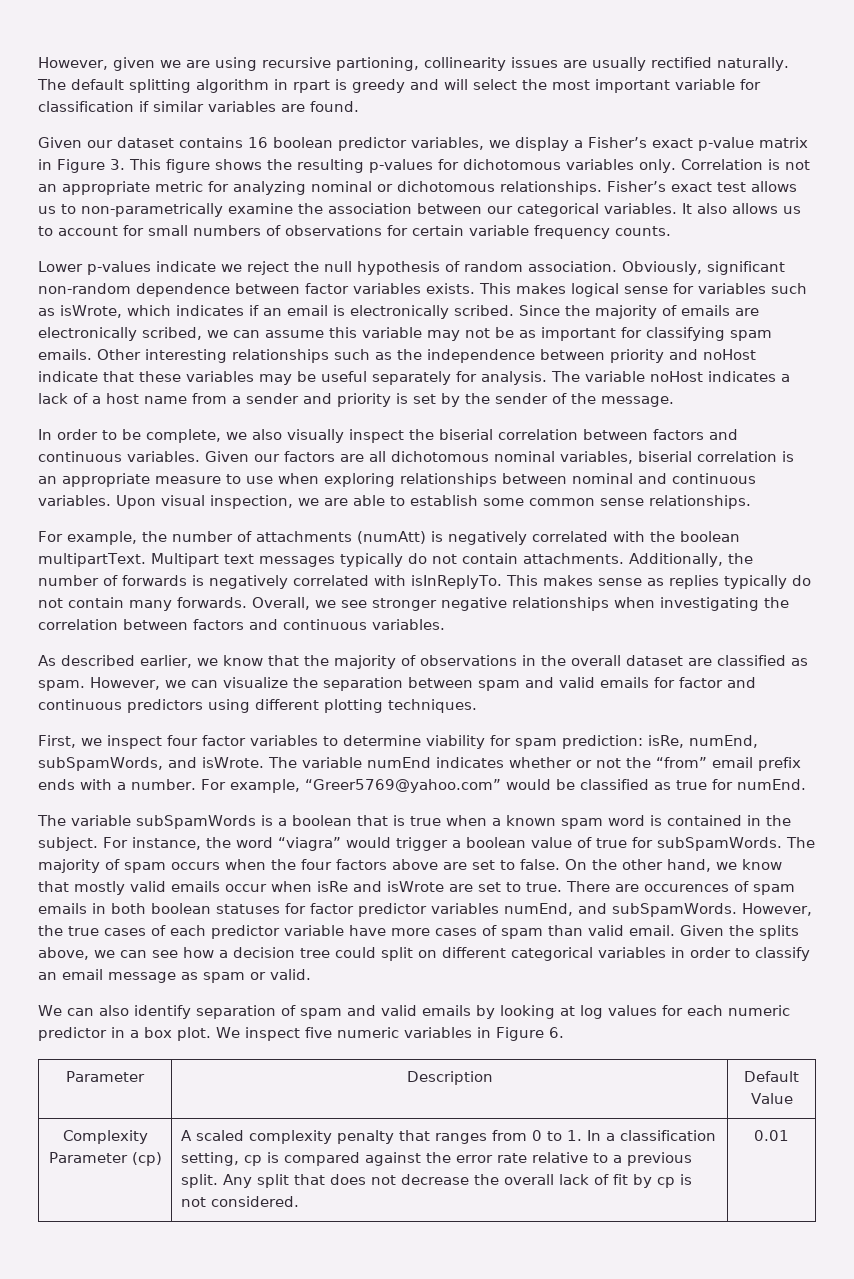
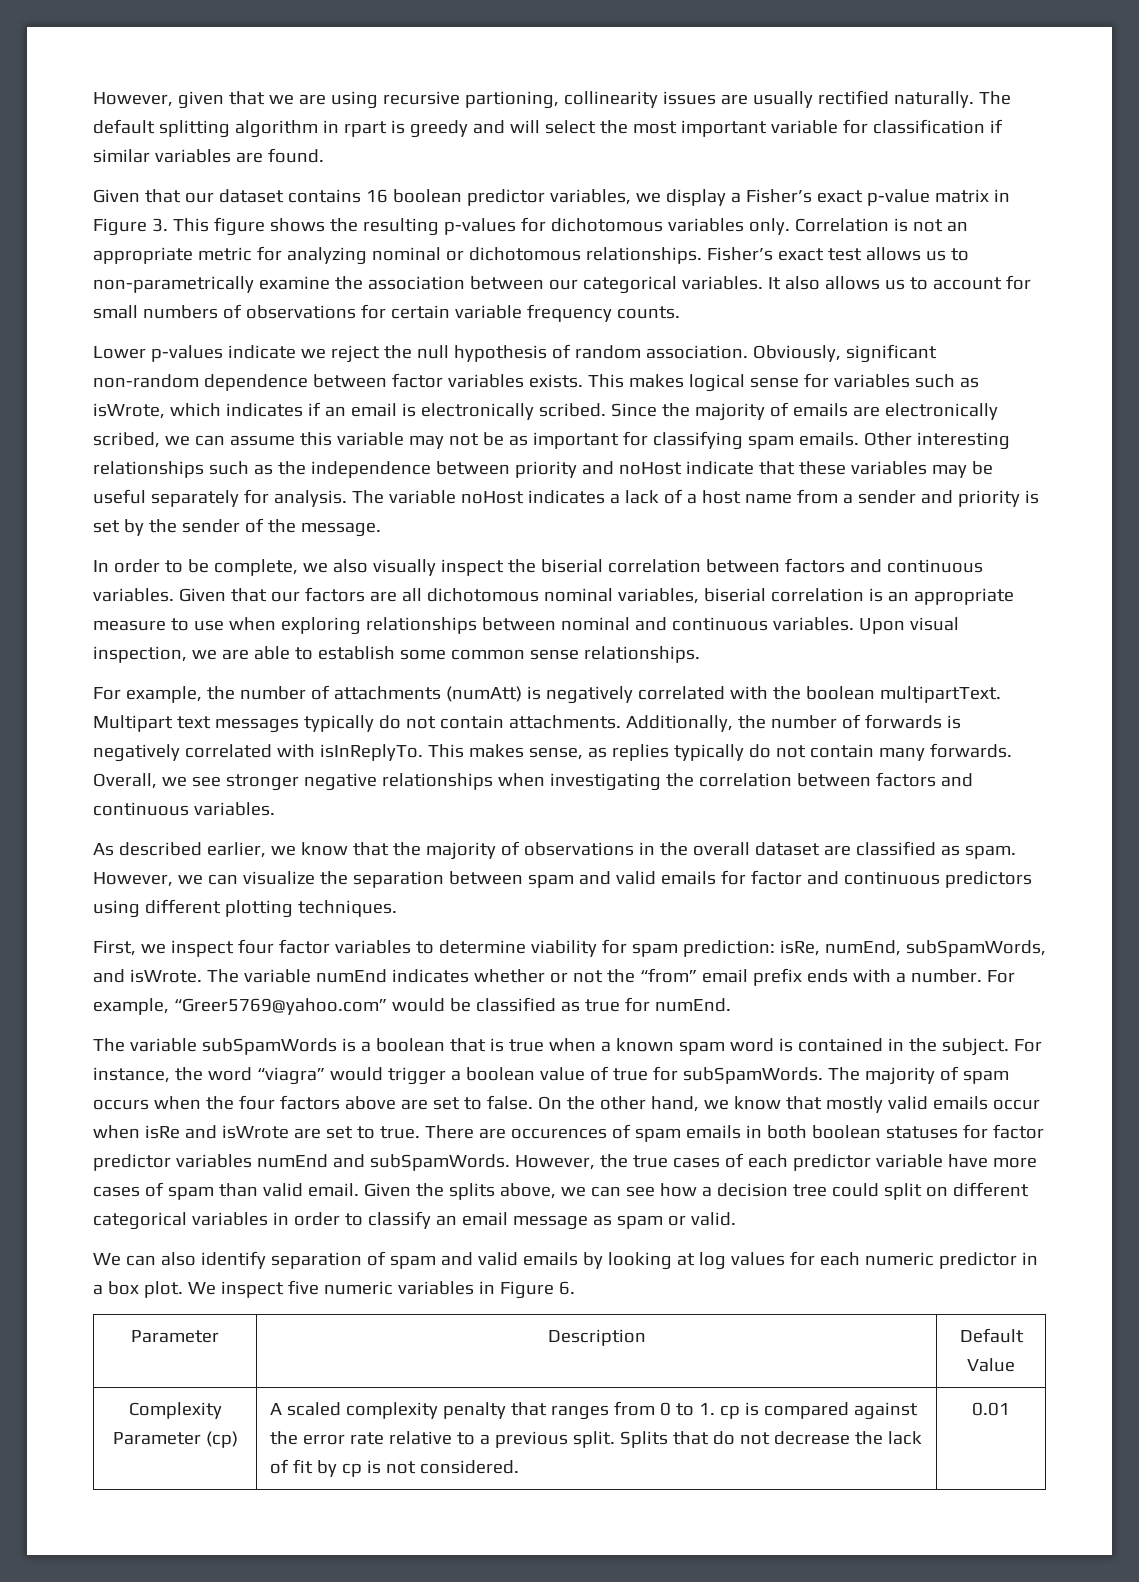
- However, given we are using recursive partioning, collinearity issues are usually rectified naturally.
+ However, given that we are using recursive partioning, collinearity issues are usually rectified naturally.
- Given our dataset contains 16 boolean predictor variables, we display a Fisher’s exact p-value matrix in Figure 3. This figure shows the resulting p-values for dichotomous variables only.
+ Given that our dataset contains 16 boolean predictor variables, we display a Fisher’s exact p-value matrix in Figure 3. This figure shows the resulting p-values for dichotomous variables only.
- Given our factors are all dichotomous nominal variables, biserial correlation is an appropriate measure to use when exploring relationships between nominal and continuous variables.
+ Given that our factors are all dichotomous nominal variables, biserial correlation is an appropriate measure to use when exploring relationships between nominal and continuous variables.
- This makes sense as replies typically do not contain many forwards.
+ This makes sense, as replies typically do not contain many forwards.
- There are occurences of spam emails in both boolean statuses for factor predictor variables numEnd, and subSpamWords.
+ There are occurences of spam emails in both boolean statuses for factor predictor variables numEnd and subSpamWords.
- A scaled complexity penalty that ranges from 0 to 1. In a classification setting, cp is compared against the error rate relative to a previous split.
+ A scaled complexity penalty that ranges from 0 to 1. cp is compared against the error rate relative to a previous split.
- Any split that does not decrease the overall lack of fit by cp is not considered.
+ Splits that do not decrease the lack of fit by cp is not considered.

